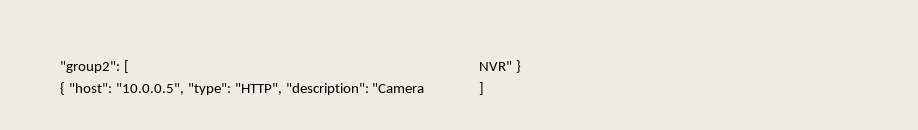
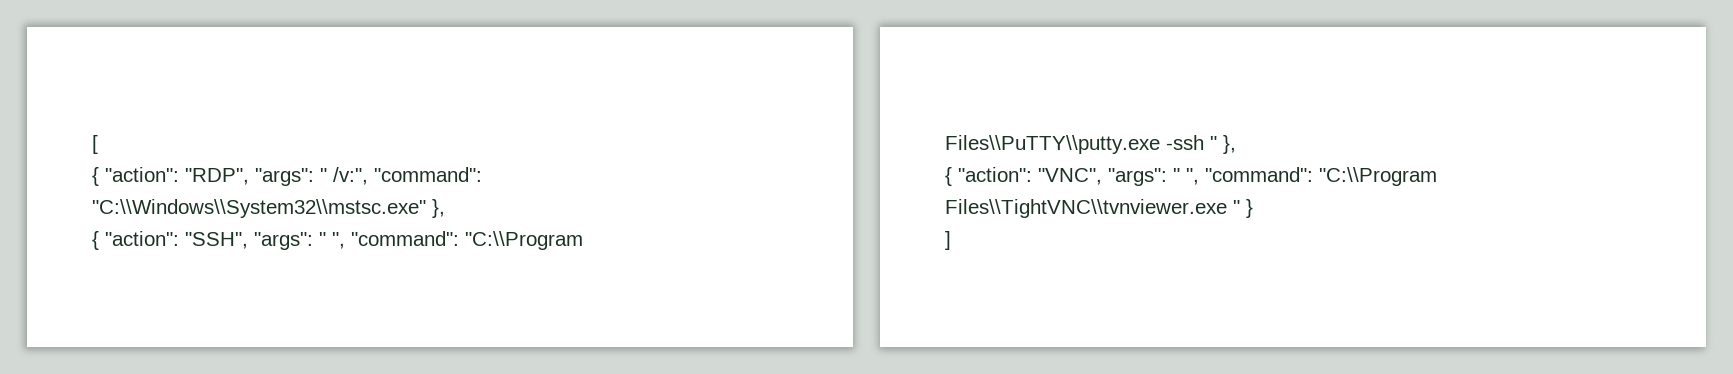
- "group2": [
+ [
- { "host": "10.0.0.5", "type": "HTTP", "description": "Camera NVR" }
+ { "action": "RDP", "args": " /v:", "command": "C:\\Windows\\System32\\mstsc.exe" },
+ { "action": "SSH", "args": " ", "command": "C:\\Program Files\\PuTTY\\putty.exe -ssh " },
+ { "action": "VNC", "args": " ", "command": "C:\\Program Files\\TightVNC\\tvnviewer.exe " }

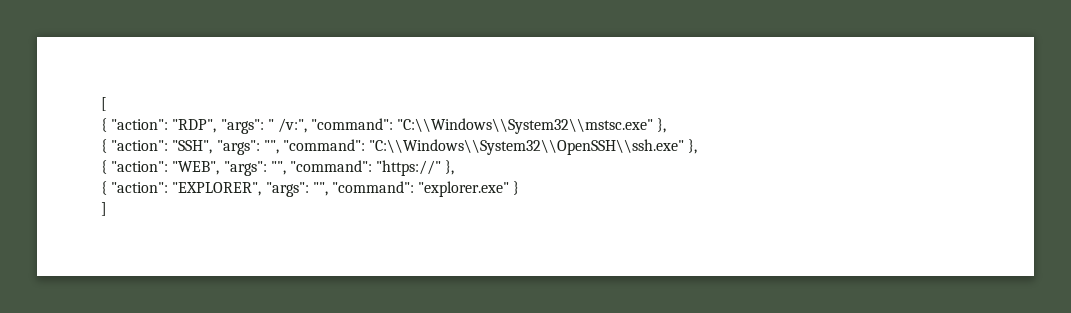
- { "action": "SSH", "args": " ", "command": "C:\\Program Files\\PuTTY\\putty.exe -ssh " },
- { "action": "VNC", "args": " ", "command": "C:\\Program Files\\TightVNC\\tvnviewer.exe " }
+ { "action": "SSH", "args": "", "command": "C:\\Windows\\System32\\OpenSSH\\ssh.exe" },
+ { "action": "WEB", "args": "", "command": "https://" },
+ { "action": "EXPLORER", "args": "", "command": "explorer.exe" }

